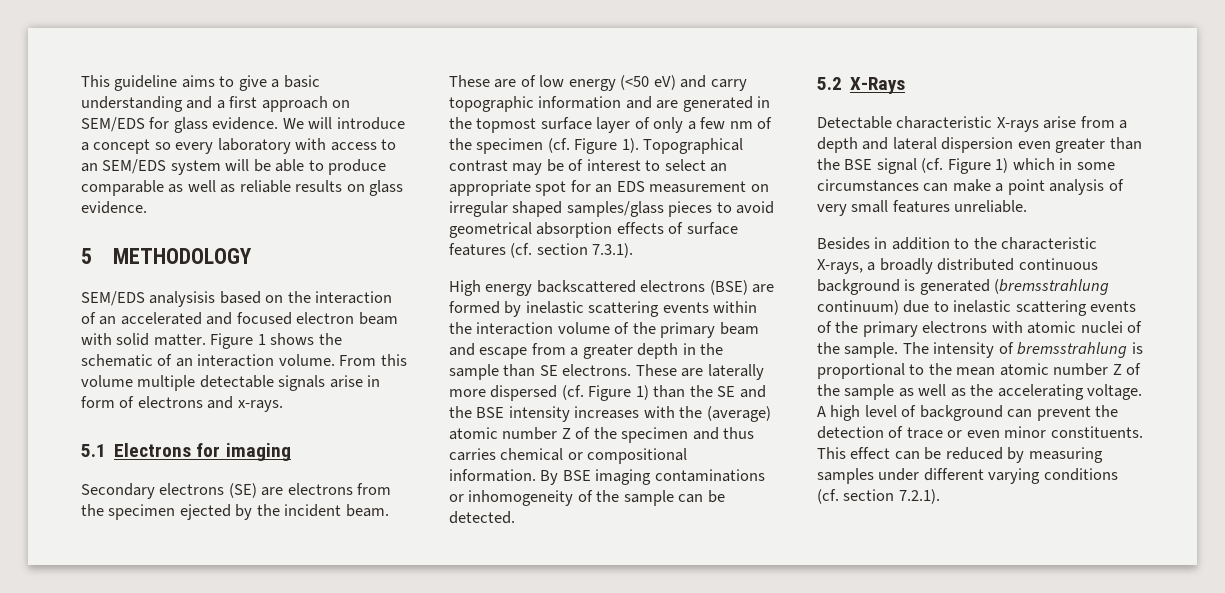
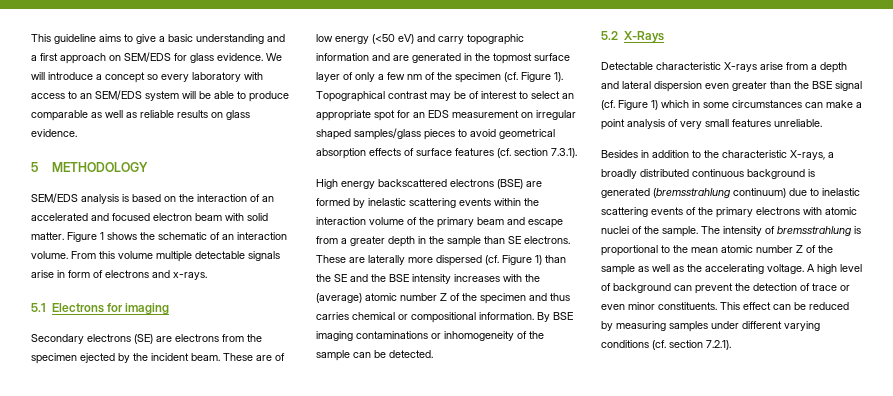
- SEM/EDS analysisis based on the interaction of an accelerated and focused electron beam with solid matter.
+ SEM/EDS analysis is based on the interaction of an accelerated and focused electron beam with solid matter.

